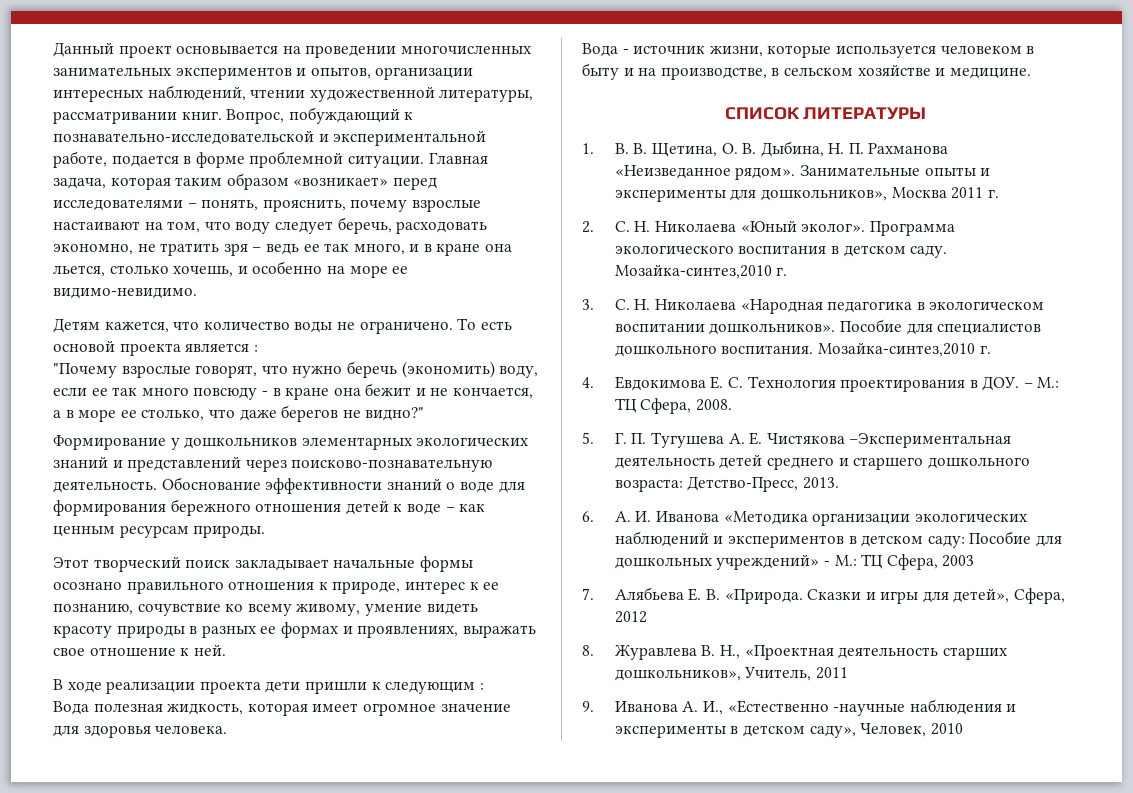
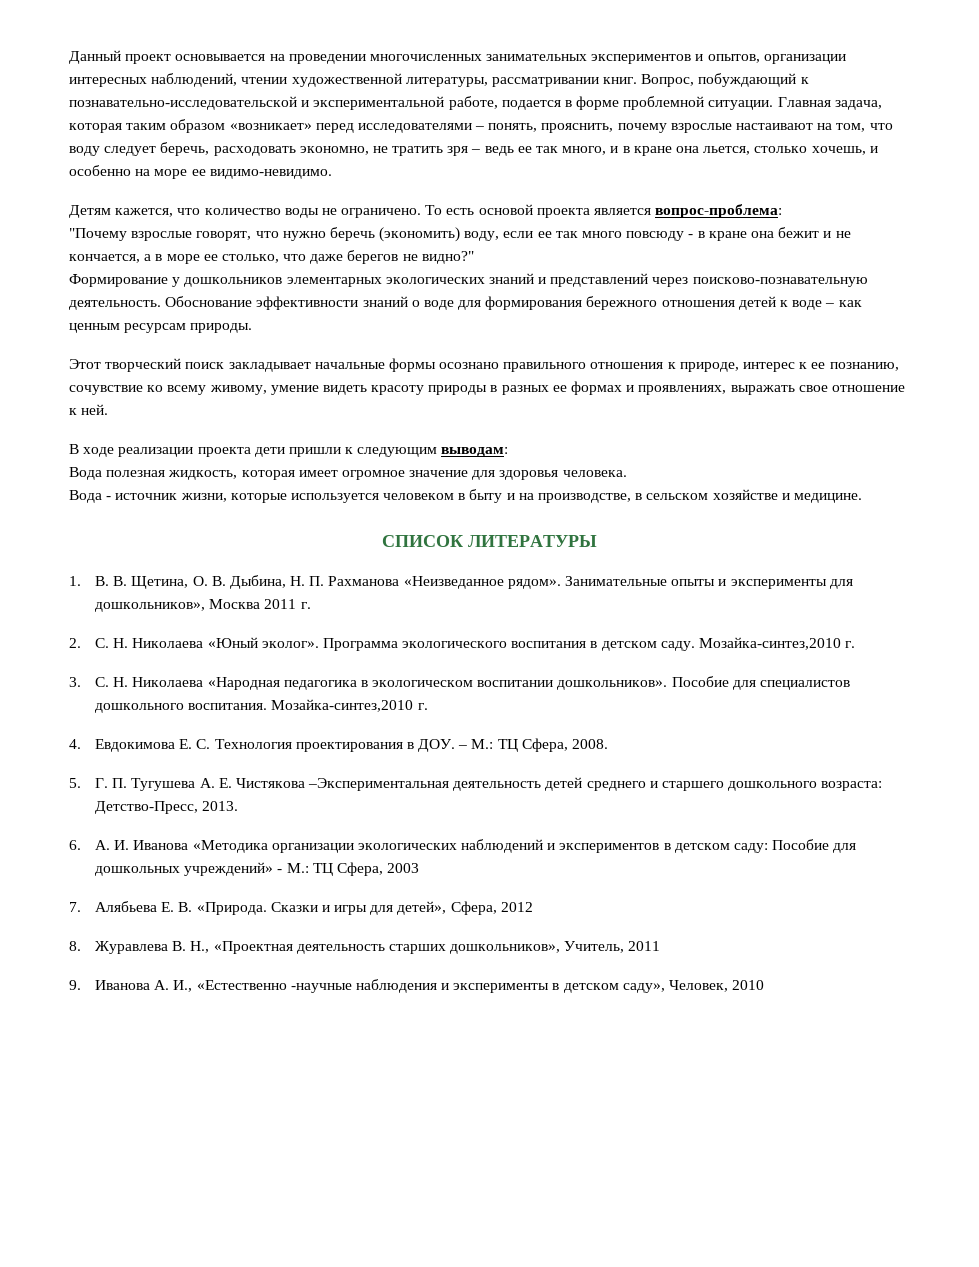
- То есть основой проекта является :
+ То есть основой проекта является вопрос-проблема:
- В ходе реализации проекта дети пришли к следующим :
+ В ходе реализации проекта дети пришли к следующим выводам:

